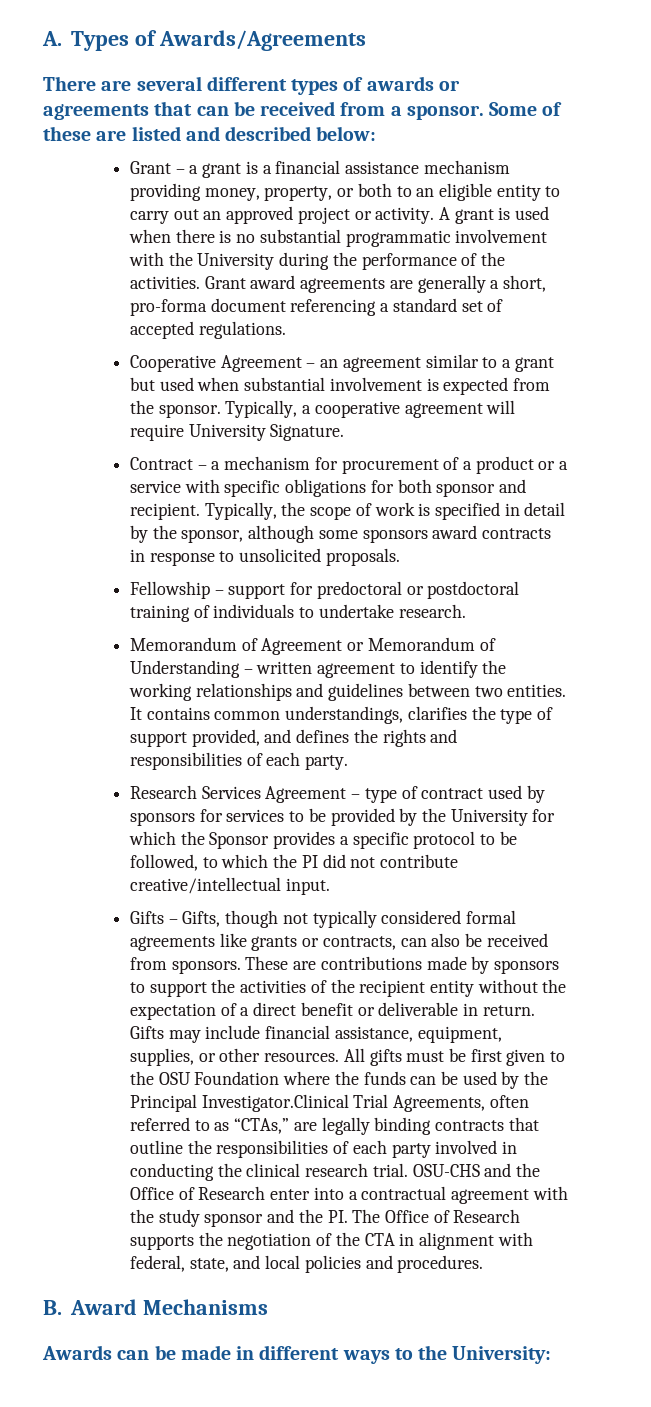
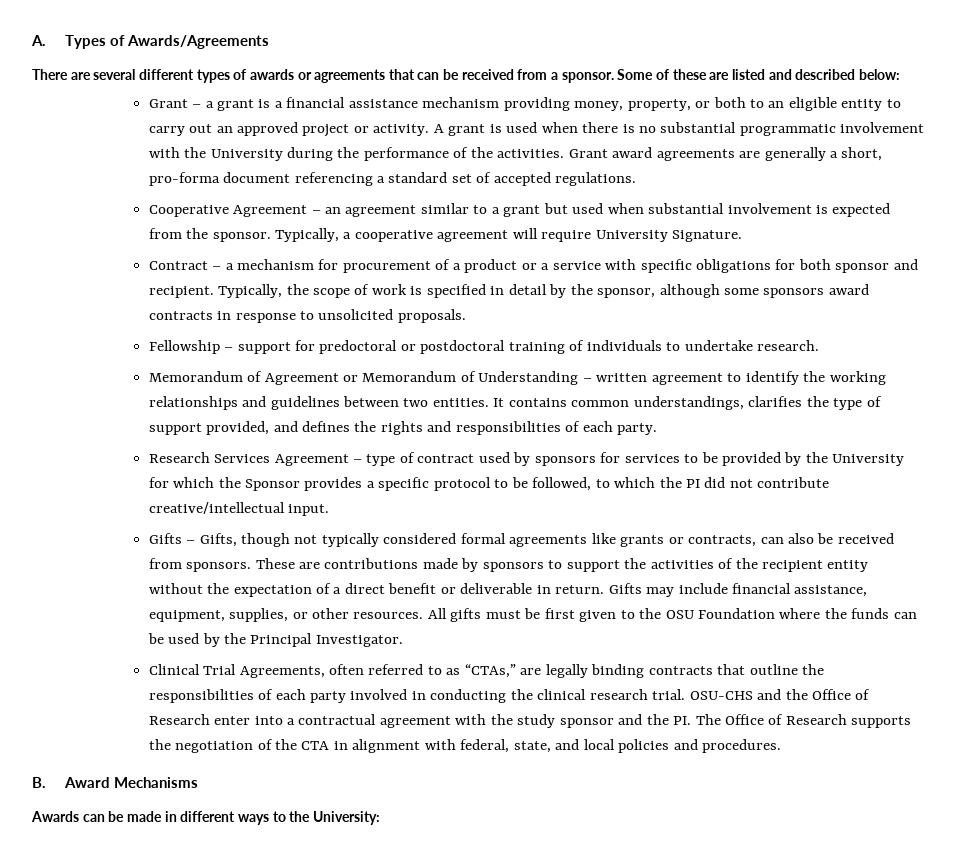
- All gifts must be first given to the OSU Foundation where the funds can be used by the Principal Investigator.Clinical Trial Agreements, often referred to as “CTAs,” are legally binding contracts that outline the responsibilities of each party involved in conducting the clinical research trial.
+ All gifts must be first given to the OSU Foundation where the funds can be used by the Principal Investigator.
+ Clinical Trial Agreements, often referred to as “CTAs,” are legally binding contracts that outline the responsibilities of each party involved in conducting the clinical research trial.

